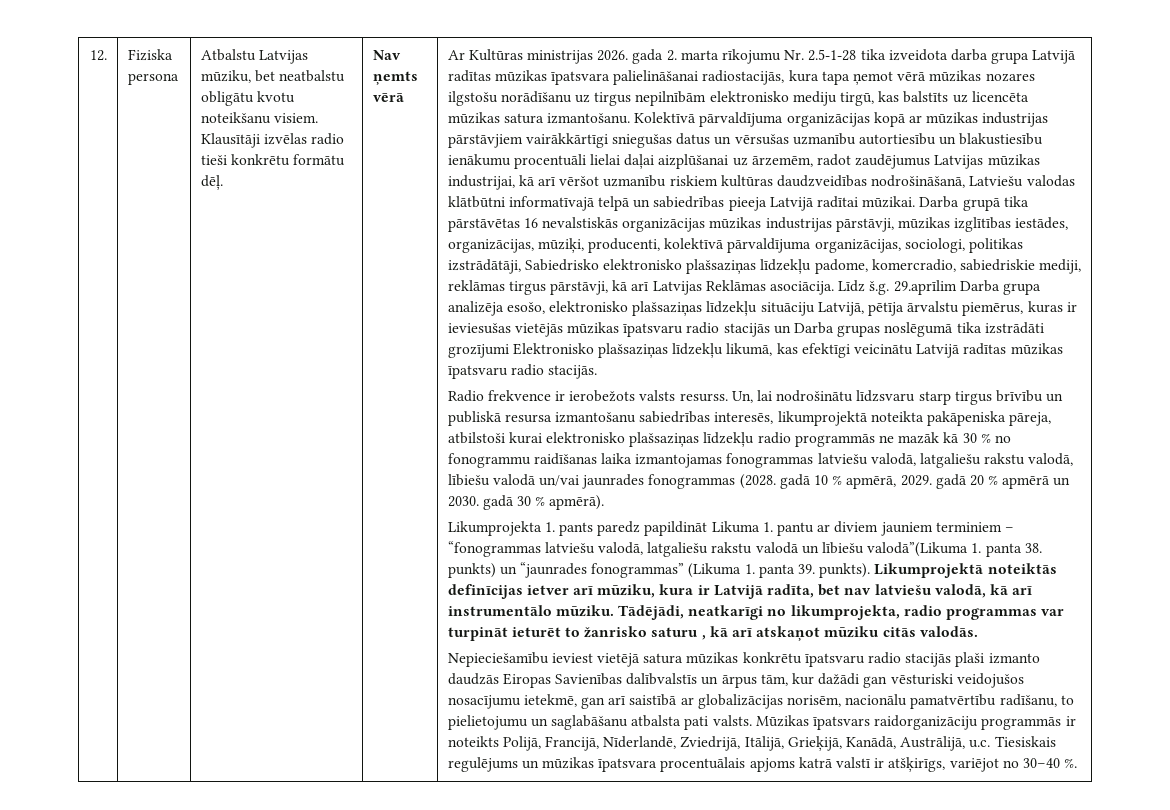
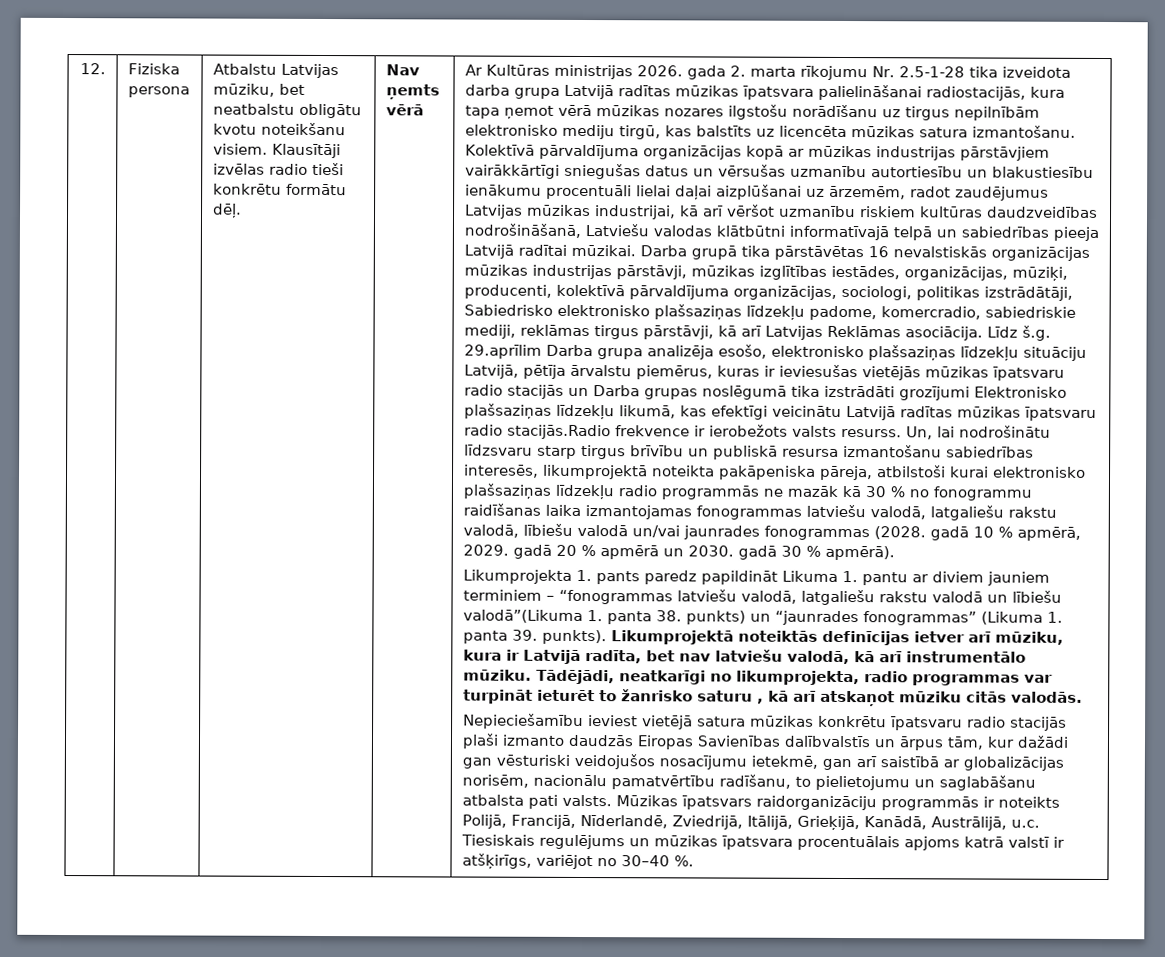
- Līdz š.g. 29.aprīlim Darba grupa analizēja esošo, elektronisko plašsaziņas līdzekļu situāciju Latvijā, pētīja ārvalstu piemērus, kuras ir ieviesušas vietējās mūzikas īpatsvaru radio stacijās un Darba grupas noslēgumā tika izstrādāti grozījumi Elektronisko plašsaziņas līdzekļu likumā, kas efektīgi veicinātu Latvijā radītas mūzikas īpatsvaru radio stacijās.
- Radio frekvence ir ierobežots valsts resurss.
+ Līdz š.g. 29.aprīlim Darba grupa analizēja esošo, elektronisko plašsaziņas līdzekļu situāciju Latvijā, pētīja ārvalstu piemērus, kuras ir ieviesušas vietējās mūzikas īpatsvaru radio stacijās un Darba grupas noslēgumā tika izstrādāti grozījumi Elektronisko plašsaziņas līdzekļu likumā, kas efektīgi veicinātu Latvijā radītas mūzikas īpatsvaru radio stacijās.Radio frekvence ir ierobežots valsts resurss.

